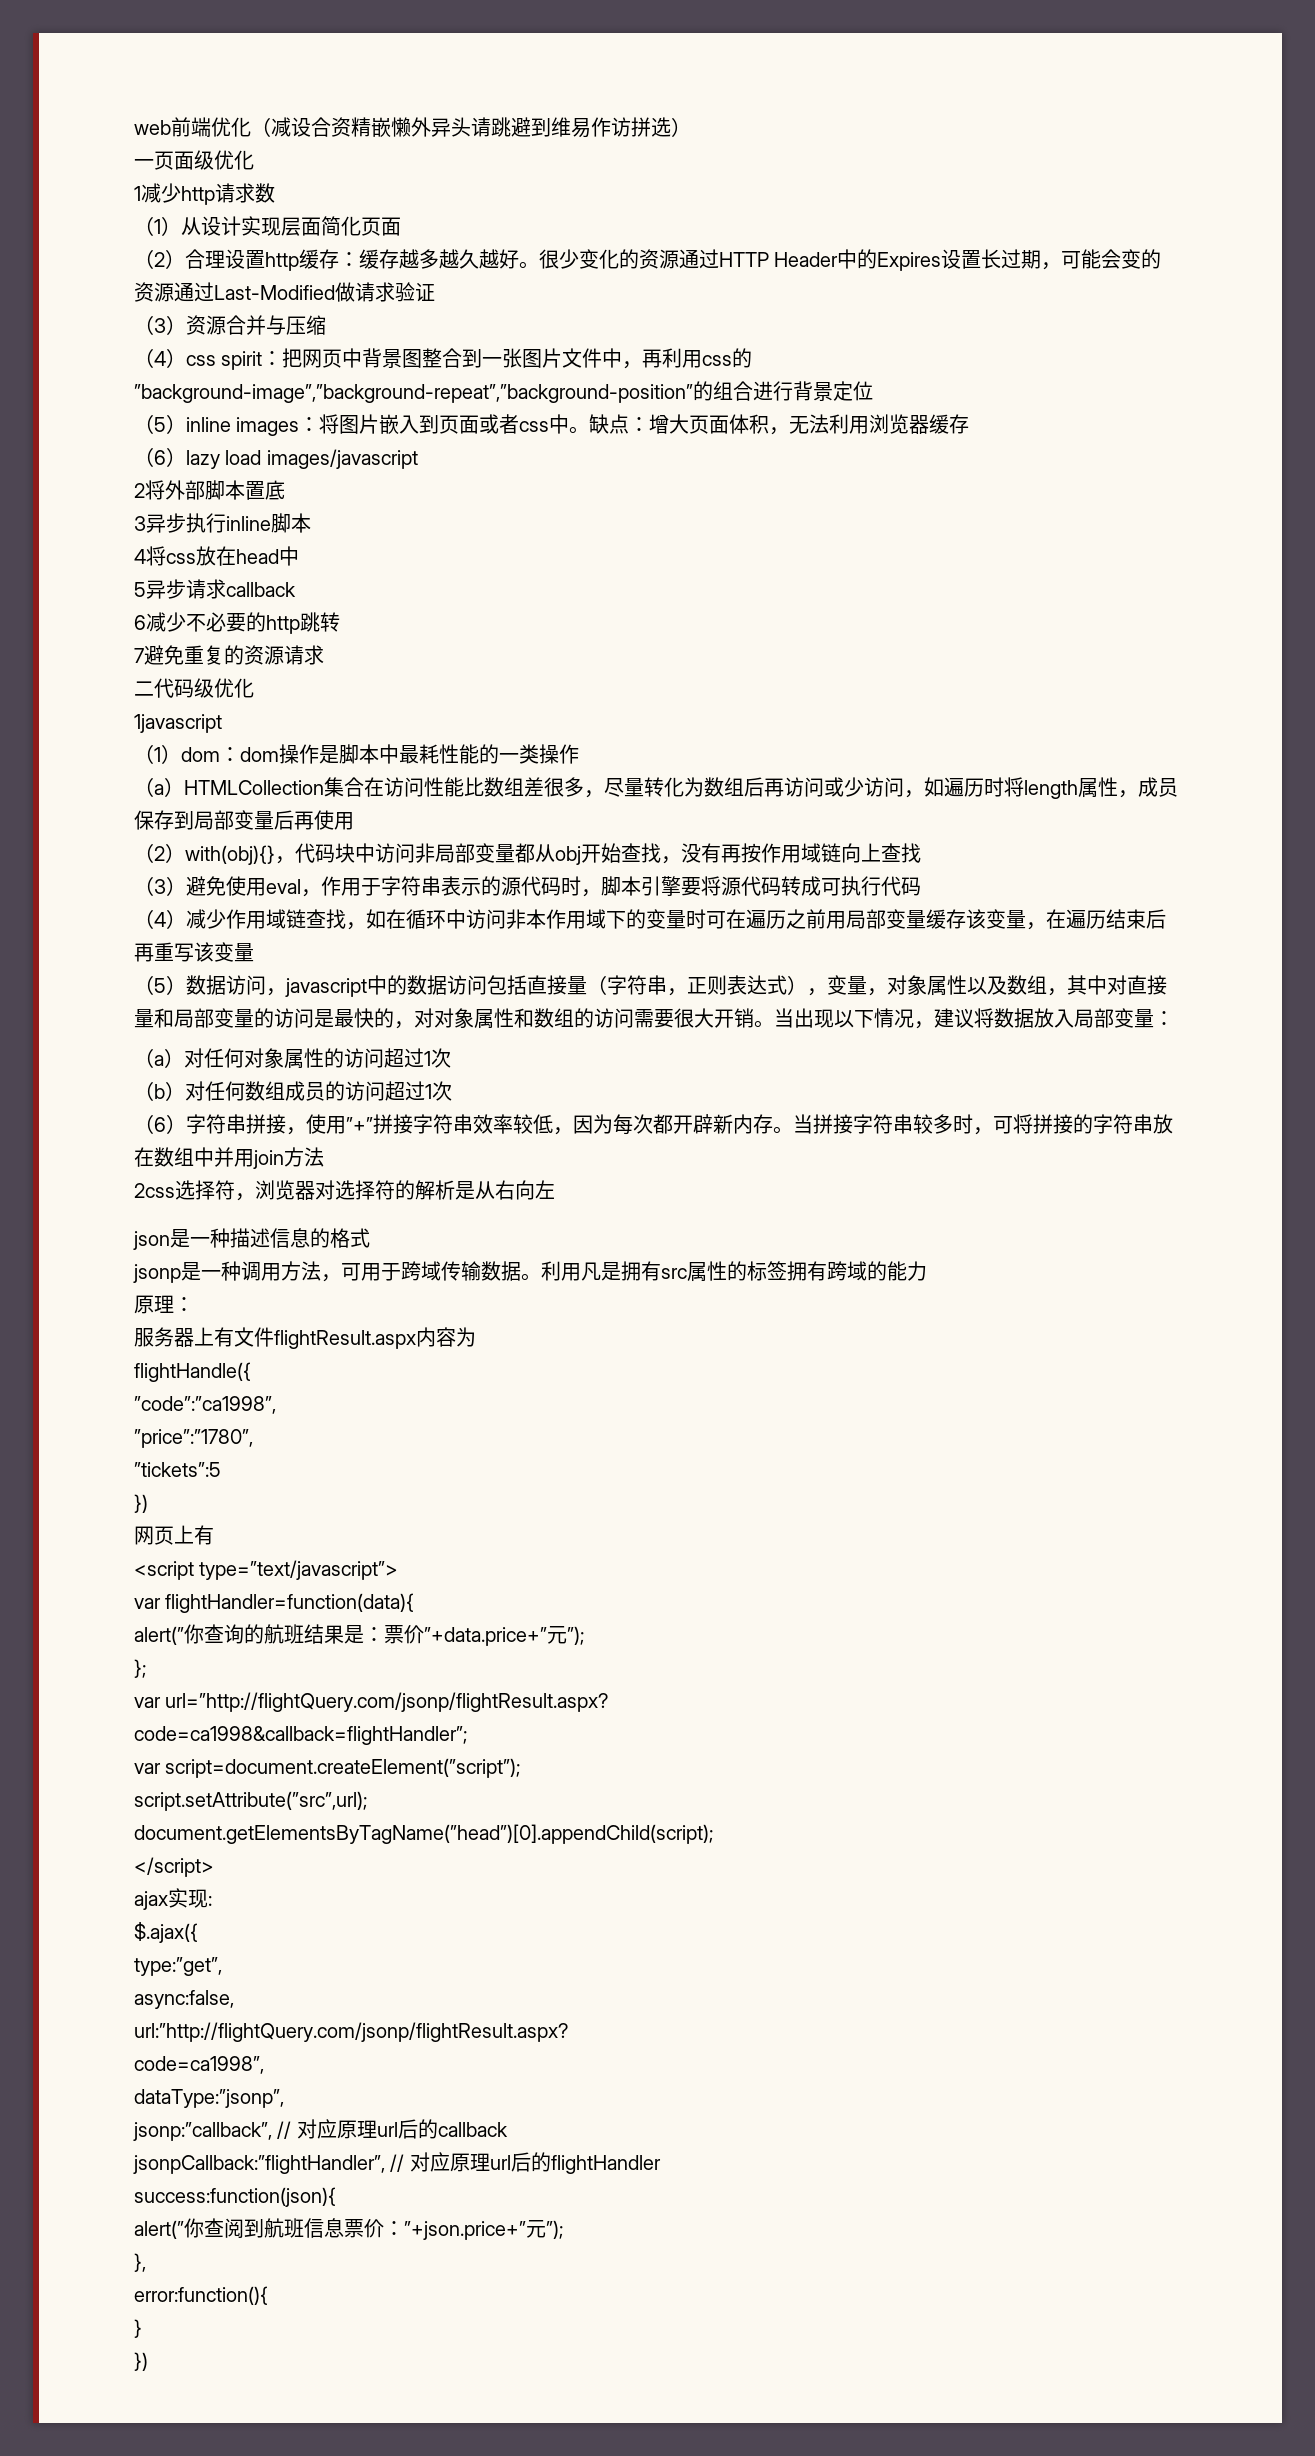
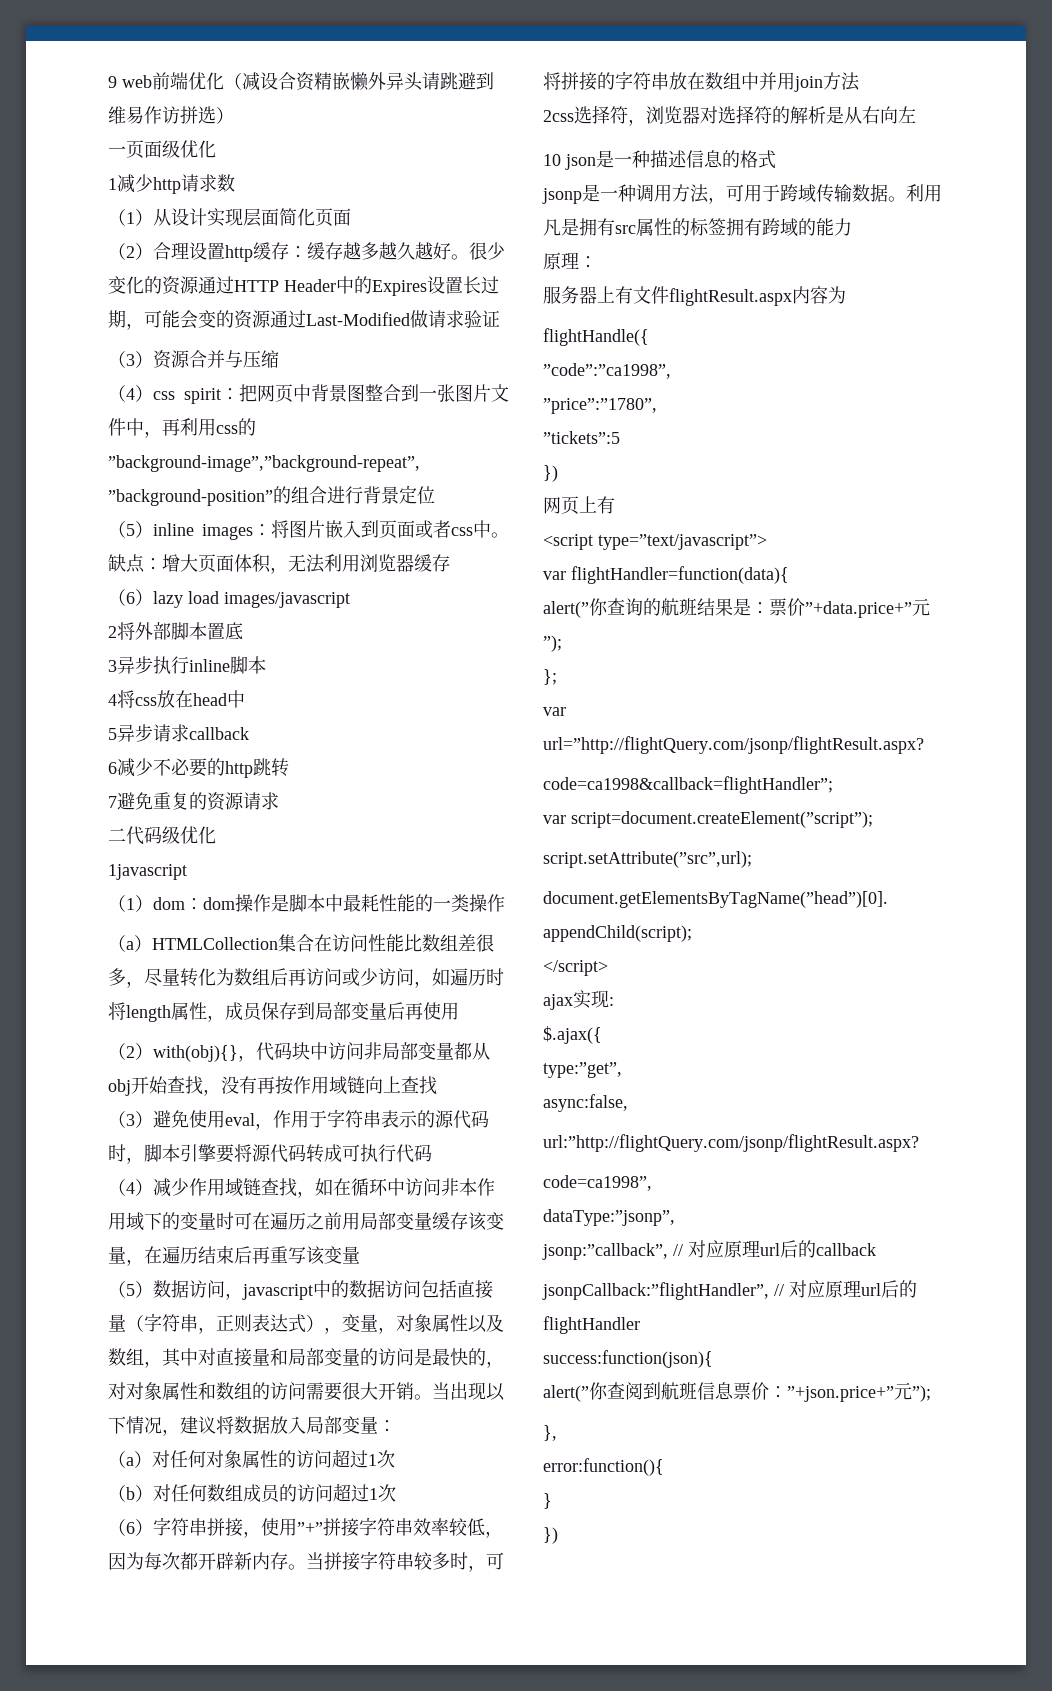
- web前端优化（减设合资精嵌懒外异头请跳避到维易作访拼选）
+ 9 web前端优化（减设合资精嵌懒外异头请跳避到维易作访拼选）
- json是一种描述信息的格式
+ 10 json是一种描述信息的格式

